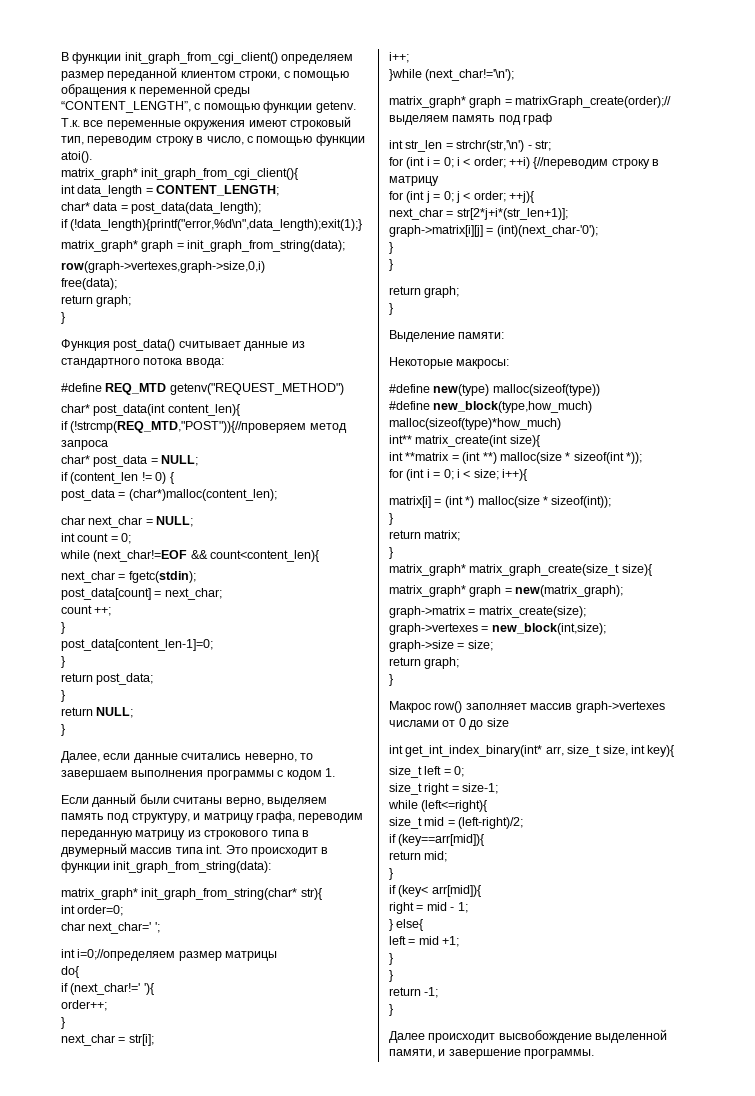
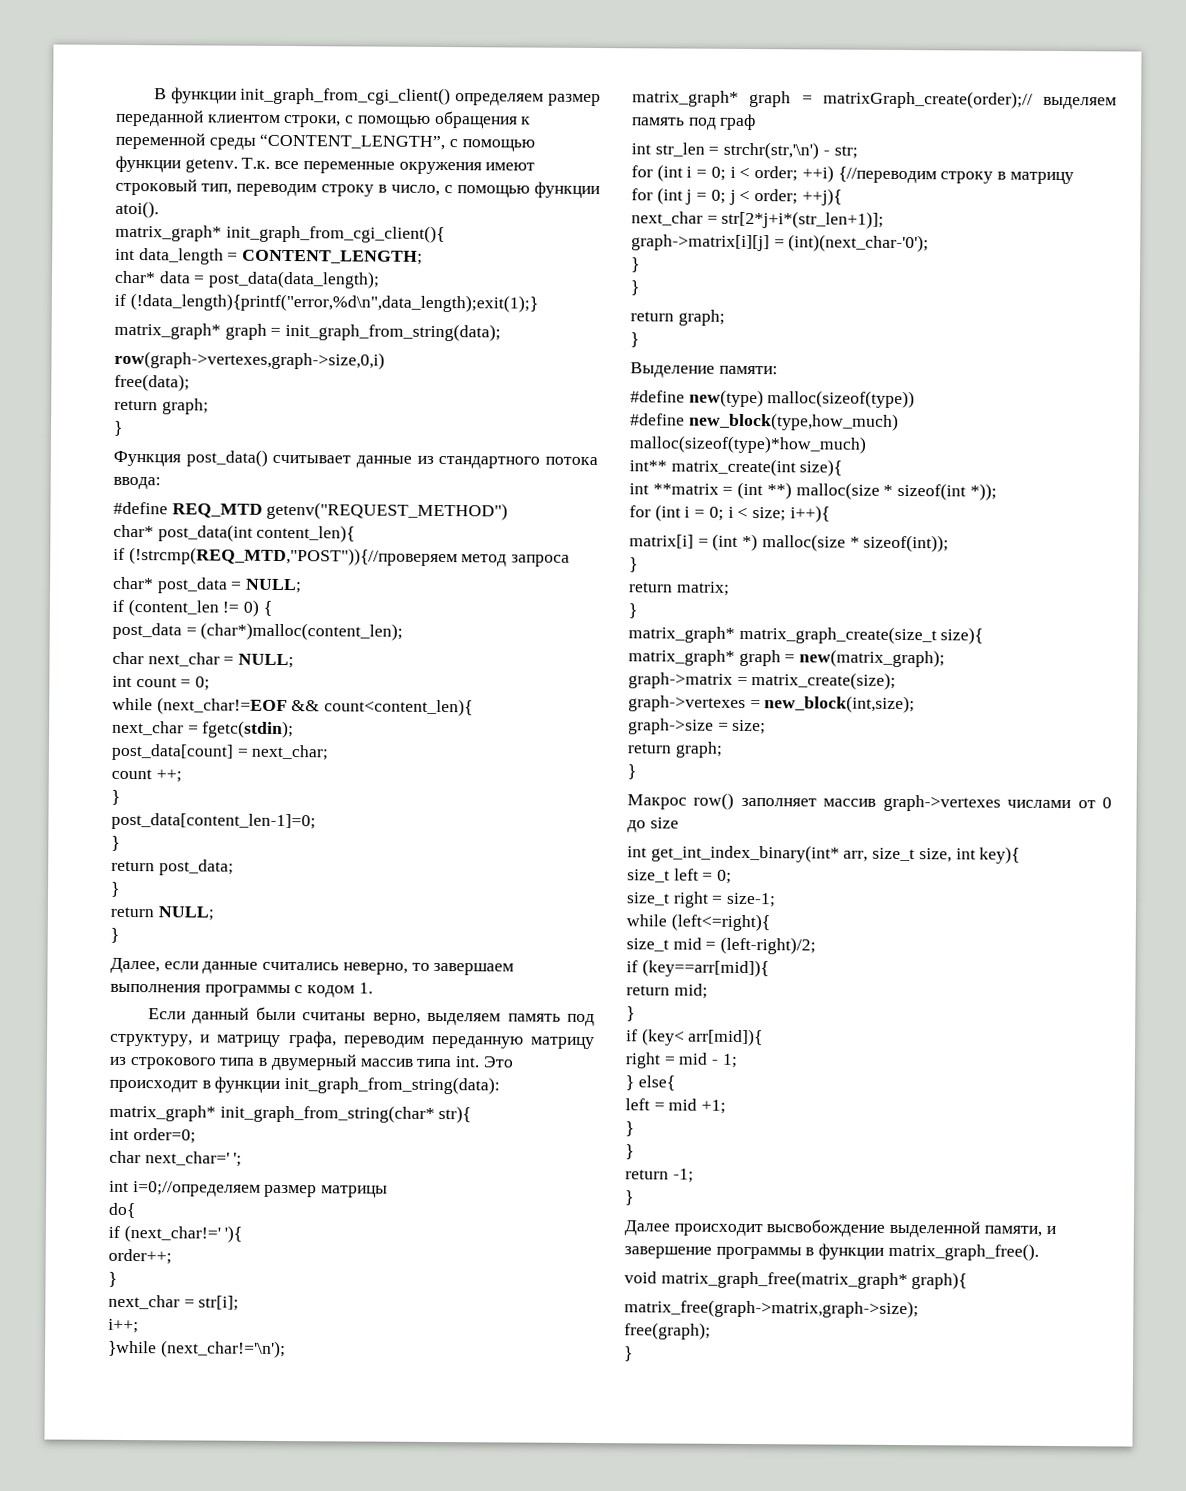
- Некоторые макросы:
- Далее происходит высвобождение выделенной памяти, и завершение программы.
+ Далее происходит высвобождение выделенной памяти, и завершение программы в функции matrix_graph_free().
+ void matrix_graph_free(matrix_graph* graph){
+ matrix_free(graph->matrix,graph->size);
+ free(graph);
+ }

